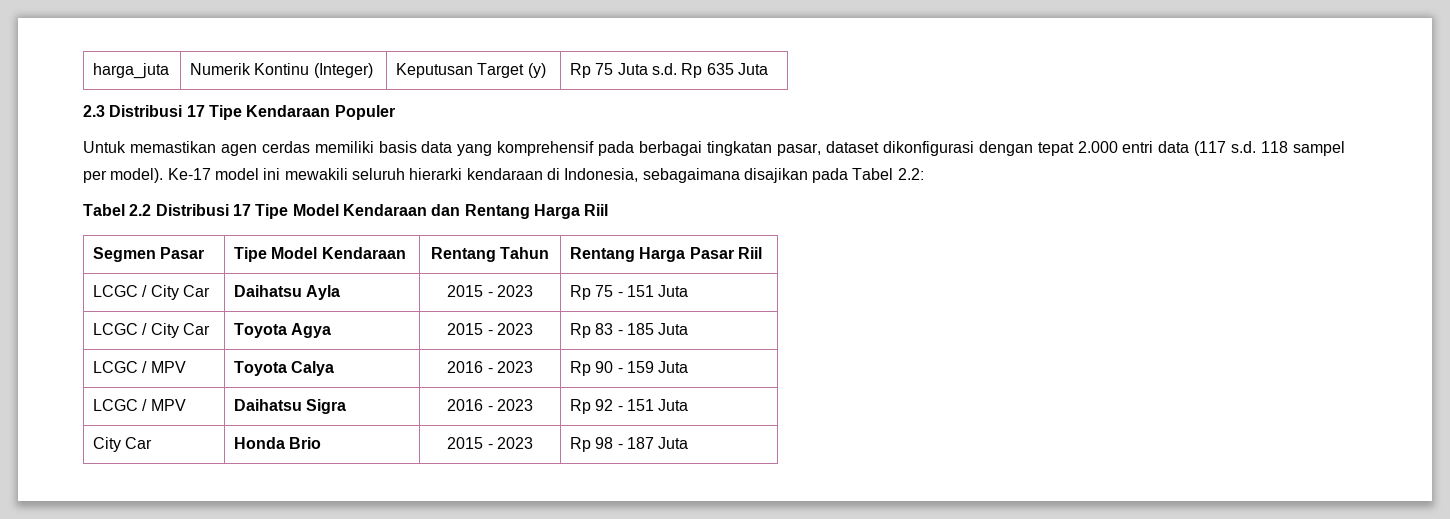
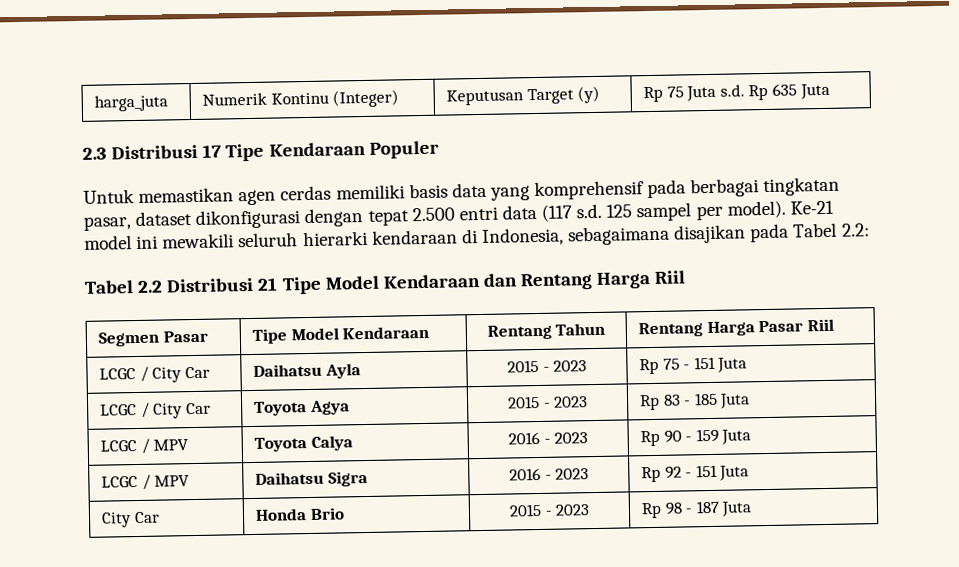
- Untuk memastikan agen cerdas memiliki basis data yang komprehensif pada berbagai tingkatan pasar, dataset dikonfigurasi dengan tepat 2.000 entri data (117 s.d. 118 sampel per model).
+ Untuk memastikan agen cerdas memiliki basis data yang komprehensif pada berbagai tingkatan pasar, dataset dikonfigurasi dengan tepat 2.500 entri data (117 s.d. 125 sampel per model).
- Ke-17 model ini mewakili seluruh hierarki kendaraan di Indonesia, sebagaimana disajikan pada Tabel 2.2:
+ Ke-21 model ini mewakili seluruh hierarki kendaraan di Indonesia, sebagaimana disajikan pada Tabel 2.2:
- Tabel 2.2 Distribusi 17 Tipe Model Kendaraan dan Rentang Harga Riil
+ Tabel 2.2 Distribusi 21 Tipe Model Kendaraan dan Rentang Harga Riil

